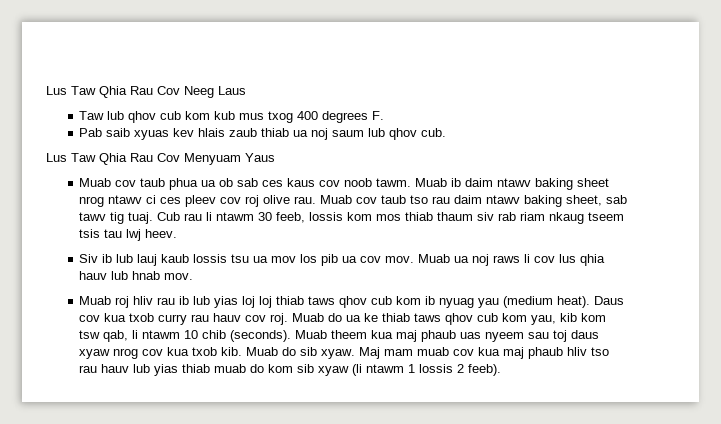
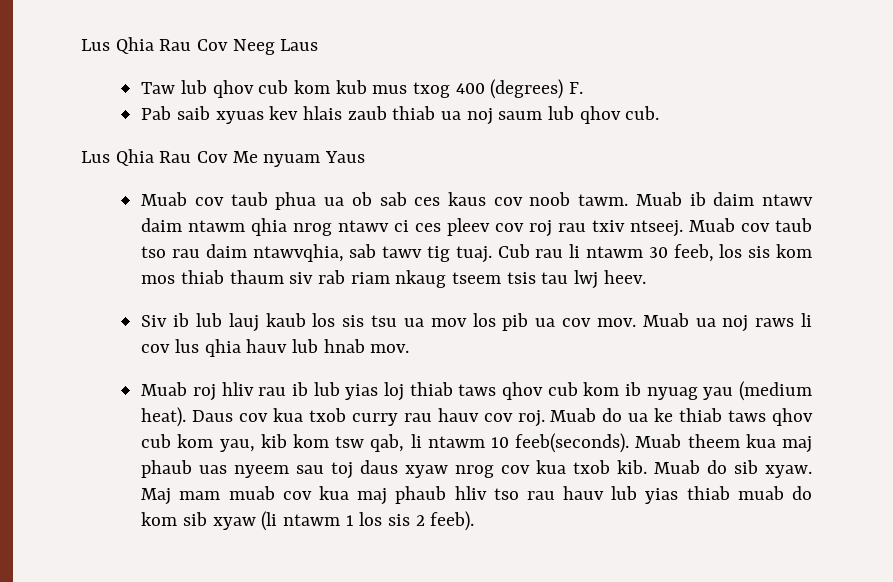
- Lus Taw Qhia Rau Cov Neeg Laus
+ Lus Qhia Rau Cov Neeg Laus
- Taw lub qhov cub kom kub mus txog 400 degrees F.
+ Taw lub qhov cub kom kub mus txog 400 (degrees) F.
- Lus Taw Qhia Rau Cov Menyuam Yaus
+ Lus Qhia Rau Cov Me nyuam Yaus
- Muab ib daim ntawv baking sheet nrog ntawv ci ces pleev cov roj olive rau.
+ Muab ib daim ntawv daim ntawm qhia nrog ntawv ci ces pleev cov roj rau txiv ntseej.
- Muab cov taub tso rau daim ntawv baking sheet, sab tawv tig tuaj.
+ Muab cov taub tso rau daim ntawvqhia, sab tawv tig tuaj.
- Cub rau li ntawm 30 feeb, lossis kom mos thiab thaum siv rab riam nkaug tseem tsis tau lwj heev.
+ Cub rau li ntawm 30 feeb, los sis kom mos thiab thaum siv rab riam nkaug tseem tsis tau lwj heev.
- Siv ib lub lauj kaub lossis tsu ua mov los pib ua cov mov.
+ Siv ib lub lauj kaub los sis tsu ua mov los pib ua cov mov.
- Muab roj hliv rau ib lub yias loj loj thiab taws qhov cub kom ib nyuag yau (medium heat).
+ Muab roj hliv rau ib lub yias loj thiab taws qhov cub kom ib nyuag yau (medium heat).
- Muab do ua ke thiab taws qhov cub kom yau, kib kom tsw qab, li ntawm 10 chib (seconds).
+ Muab do ua ke thiab taws qhov cub kom yau, kib kom tsw qab, li ntawm 10 feeb(seconds).
- Maj mam muab cov kua maj phaub hliv tso rau hauv lub yias thiab muab do kom sib xyaw (li ntawm 1 lossis 2 feeb).
+ Maj mam muab cov kua maj phaub hliv tso rau hauv lub yias thiab muab do kom sib xyaw (li ntawm 1 los sis 2 feeb).

